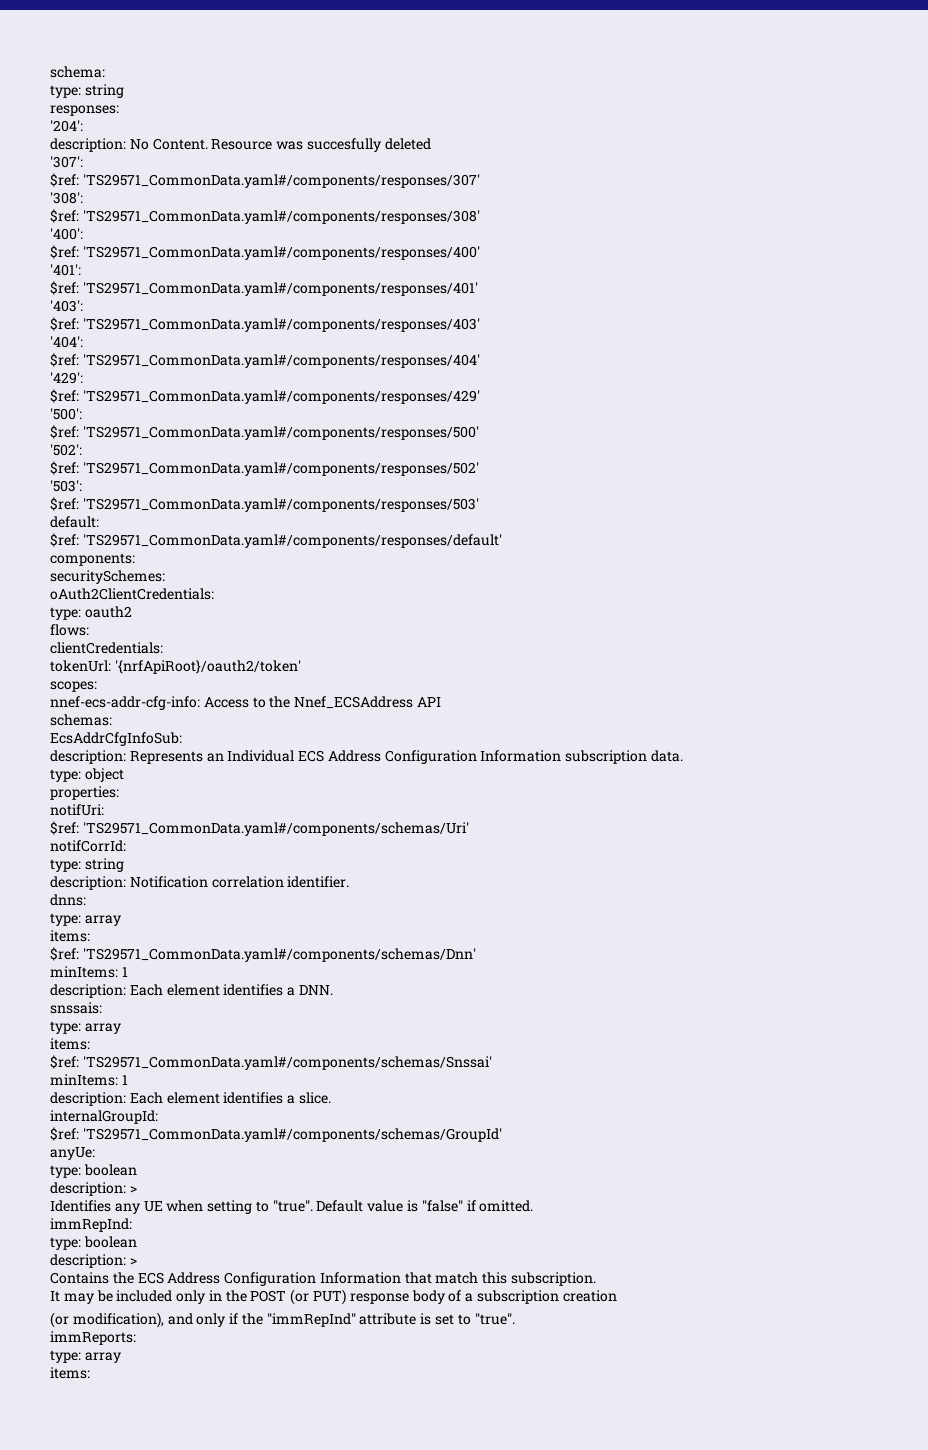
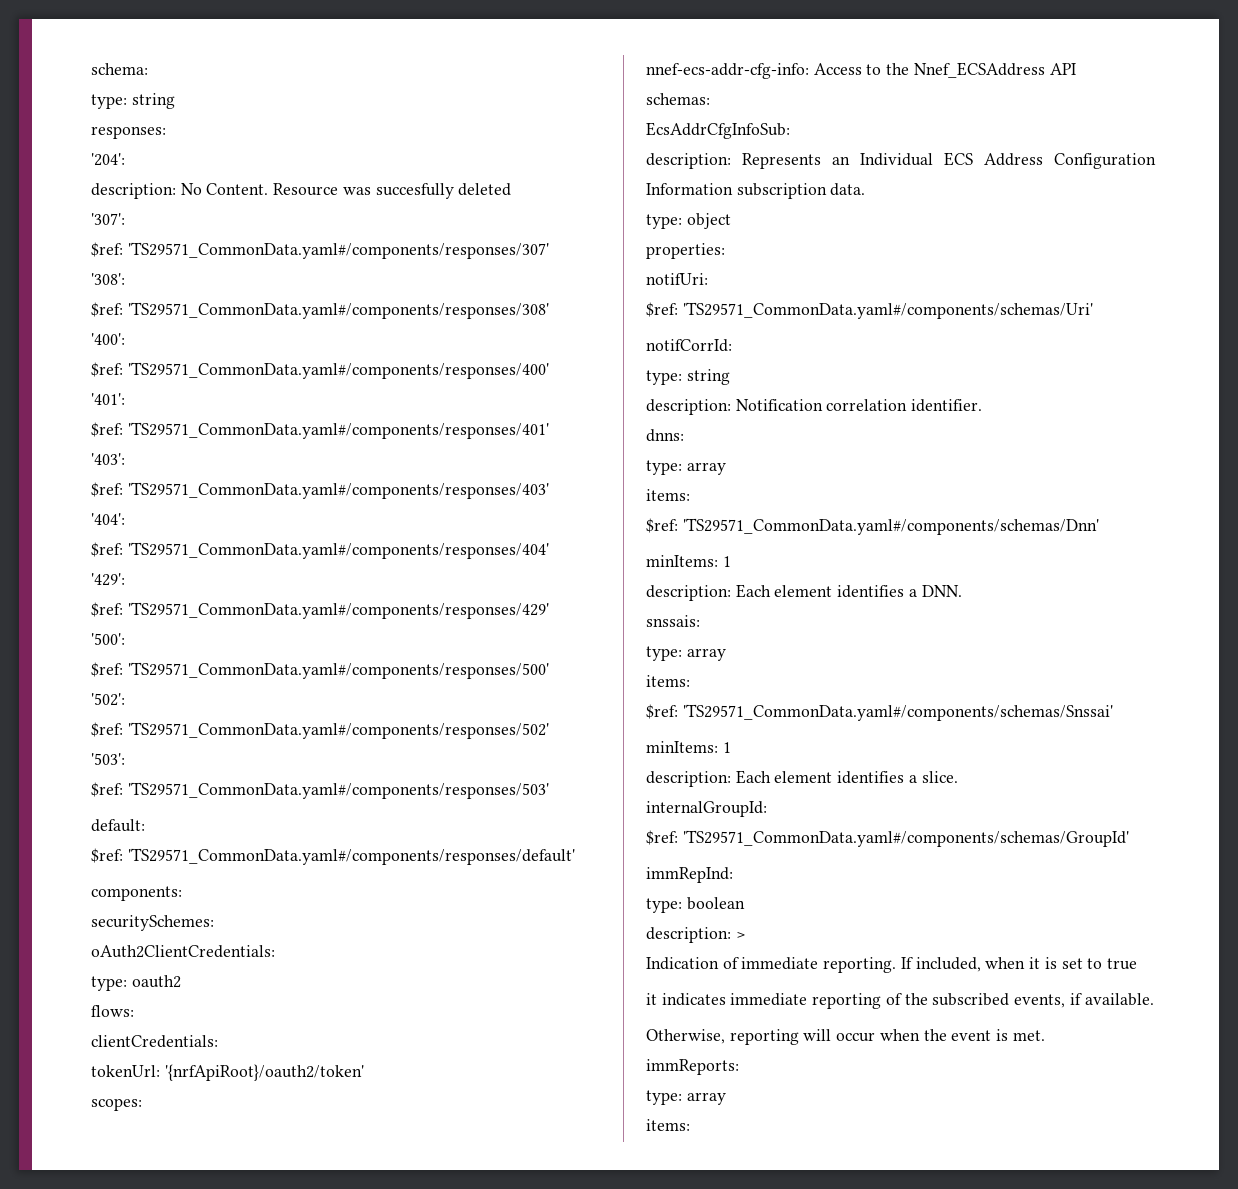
- anyUe:
- type: boolean
- description: >
- Identifies any UE when setting to "true". Default value is "false" if omitted.
- Contains the ECS Address Configuration Information that match this subscription.
- It may be included only in the POST (or PUT) response body of a subscription creation
- (or modification), and only if the "immRepInd" attribute is set to "true".
+ Indication of immediate reporting. If included, when it is set to true
+ it indicates immediate reporting of the subscribed events, if available.
+ Otherwise, reporting will occur when the event is met.

